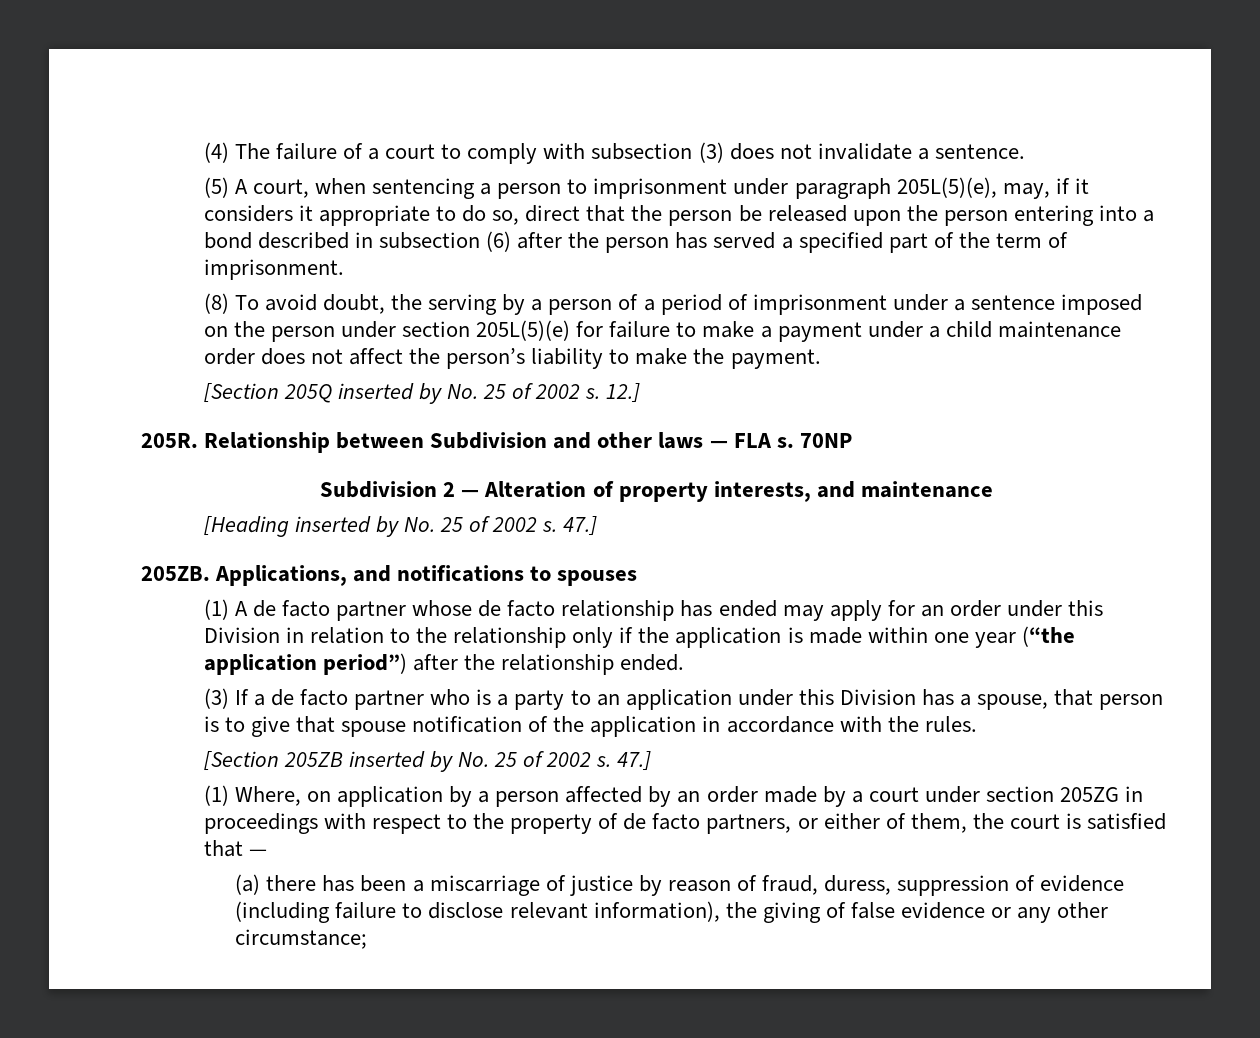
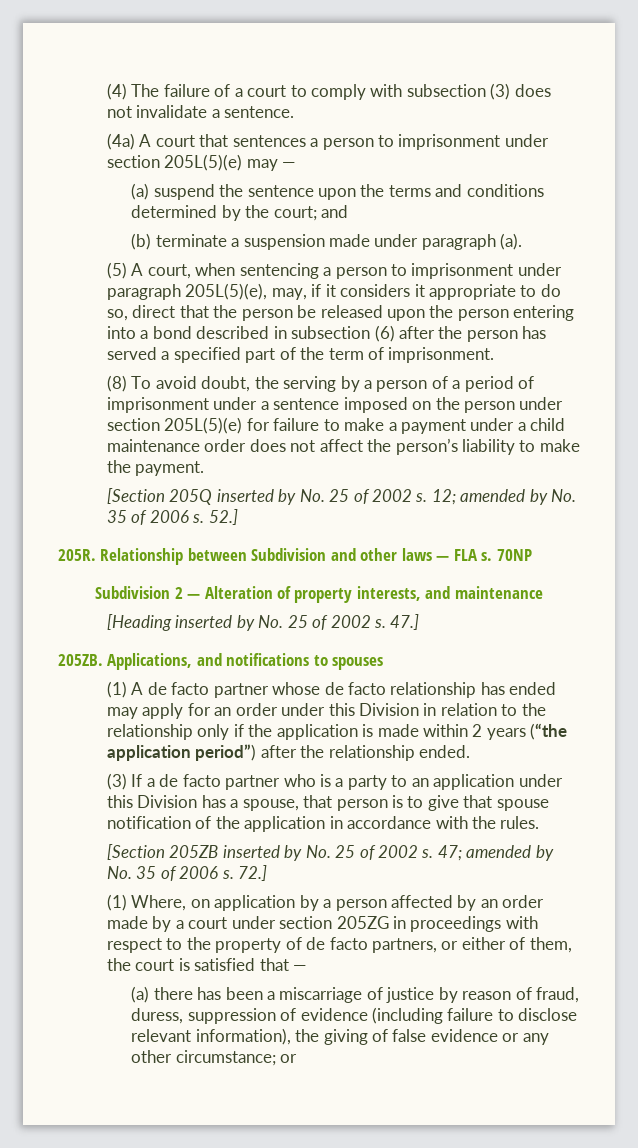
+ (4a) A court that sentences a person to imprisonment under section 205L(5)(e) may —
+ (a) suspend the sentence upon the terms and conditions determined by the court; and
+ (b) terminate a suspension made under paragraph (a).
- 12.]
+ 12; amended by No. 35 of 2006 s. 52.]
- (1) A de facto partner whose de facto relationship has ended may apply for an order under this Division in relation to the relationship only if the application is made within one year (“the application period”) after the relationship ended.
+ (1) A de facto partner whose de facto relationship has ended may apply for an order under this Division in relation to the relationship only if the application is made within 2 years (“the application period”) after the relationship ended.
- [Section 205ZB inserted by No. 25 of 2002 s. 47.]
+ [Section 205ZB inserted by No. 25 of 2002 s. 47; amended by No. 35 of 2006 s. 72.]
- (a) there has been a miscarriage of justice by reason of fraud, duress, suppression of evidence (including failure to disclose relevant information), the giving of false evidence or any other circumstance;
+ (a) there has been a miscarriage of justice by reason of fraud, duress, suppression of evidence (including failure to disclose relevant information), the giving of false evidence or any other circumstance; or

